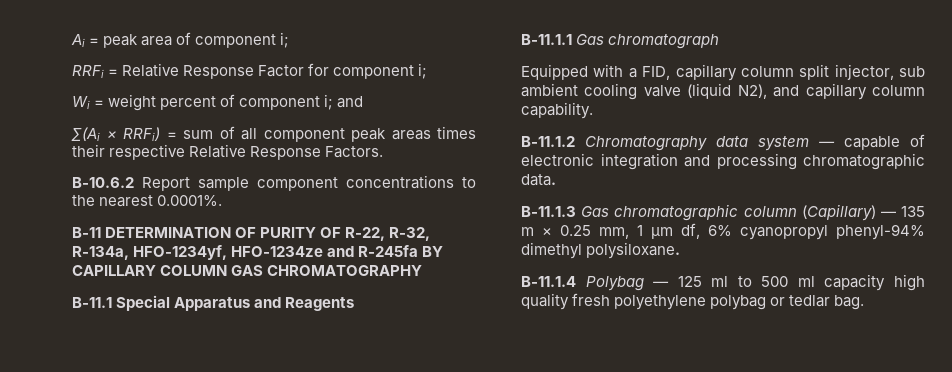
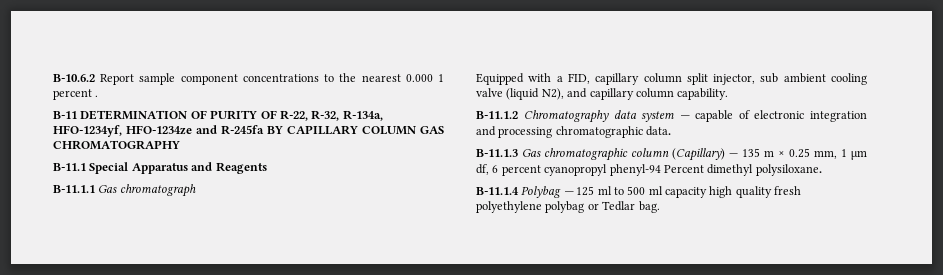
- Ai = peak area of component i;
- RRFi = Relative Response Factor for component i;
- Wi = weight percent of component i; and
- ∑(Ai × RRFi) = sum of all component peak areas times their respective Relative Response Factors.
- B-10.6.2 Report sample component concentrations to the nearest 0.0001%.
+ B-10.6.2 Report sample component concentrations to the nearest 0.000 1 percent .
- B-11.1.3 Gas chromatographic column (Capillary) — 135 m × 0.25 mm, 1 µm df, 6% cyanopropyl phenyl-94% dimethyl polysiloxane.
+ B-11.1.3 Gas chromatographic column (Capillary) — 135 m × 0.25 mm, 1 µm df, 6 percent cyanopropyl phenyl-94 Percent dimethyl polysiloxane.
- B-11.1.4 Polybag — 125 ml to 500 ml capacity high quality fresh polyethylene polybag or tedlar bag.
+ B-11.1.4 Polybag — 125 ml to 500 ml capacity high quality fresh polyethylene polybag or Tedlar bag.

